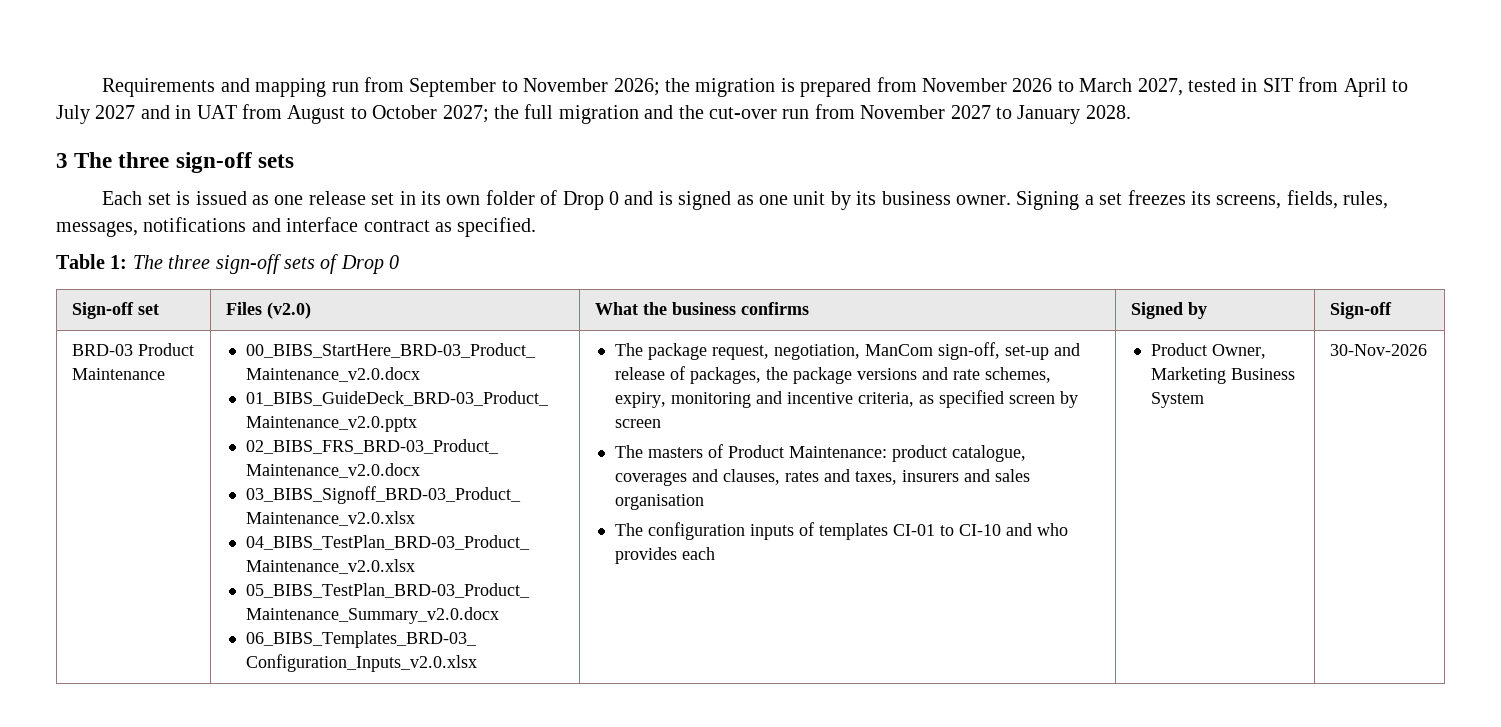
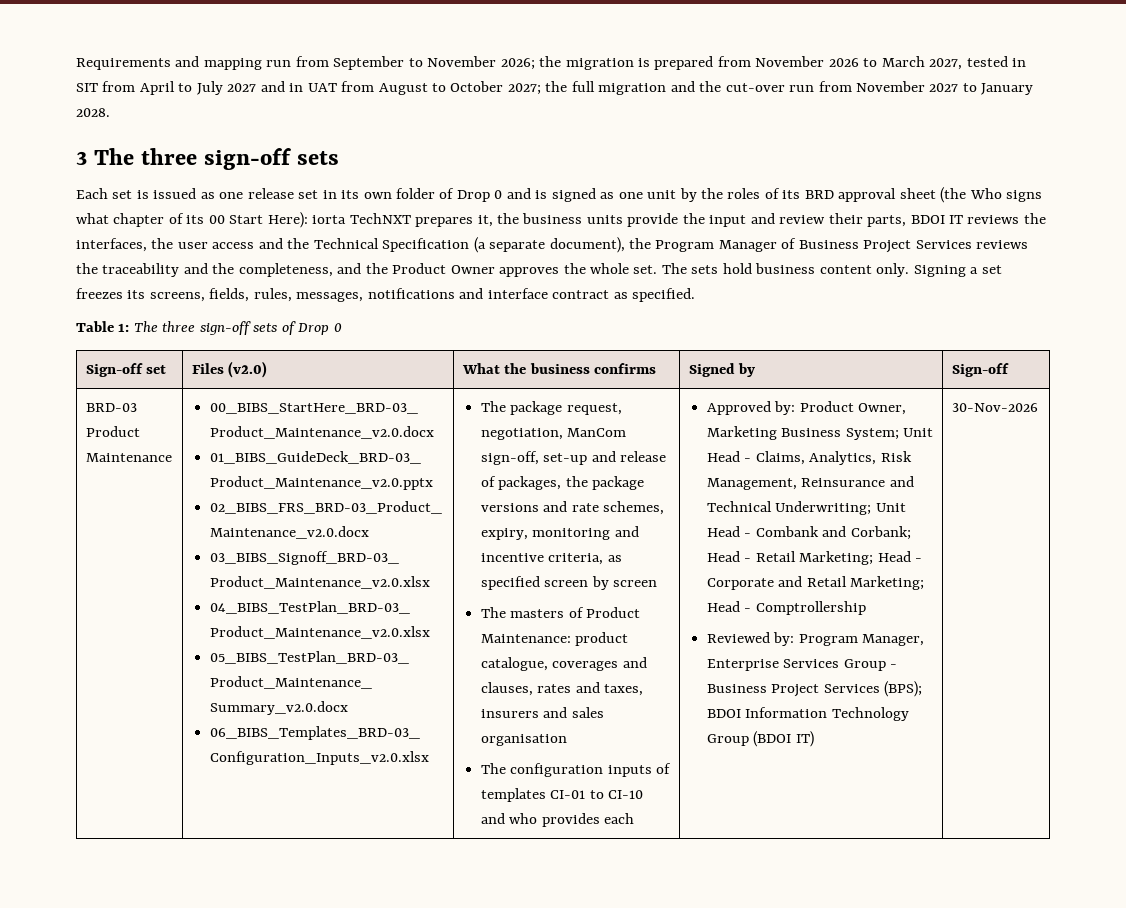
- Each set is issued as one release set in its own folder of Drop 0 and is signed as one unit by its business owner.
+ Each set is issued as one release set in its own folder of Drop 0 and is signed as one unit by the roles of its BRD approval sheet (the Who signs what chapter of its 00 Start Here): iorta TechNXT prepares it, the business units provide the input and review their parts, BDOI IT reviews the interfaces, the user access and the Technical Specification (a separate document), the Program Manager of Business Project Services reviews the traceability and the completeness, and the Product Owner approves the whole set. The sets hold business content only.
- Product Owner, Marketing Business System
+ Approved by: Product Owner, Marketing Business System; Unit Head - Claims, Analytics, Risk Management, Reinsurance and Technical Underwriting; Unit Head - Combank and Corbank; Head - Retail Marketing; Head - Corporate and Retail Marketing; Head - Comptrollership
+ Reviewed by: Program Manager, Enterprise Services Group - Business Project Services (BPS); BDOI Information Technology Group (BDOI IT)

